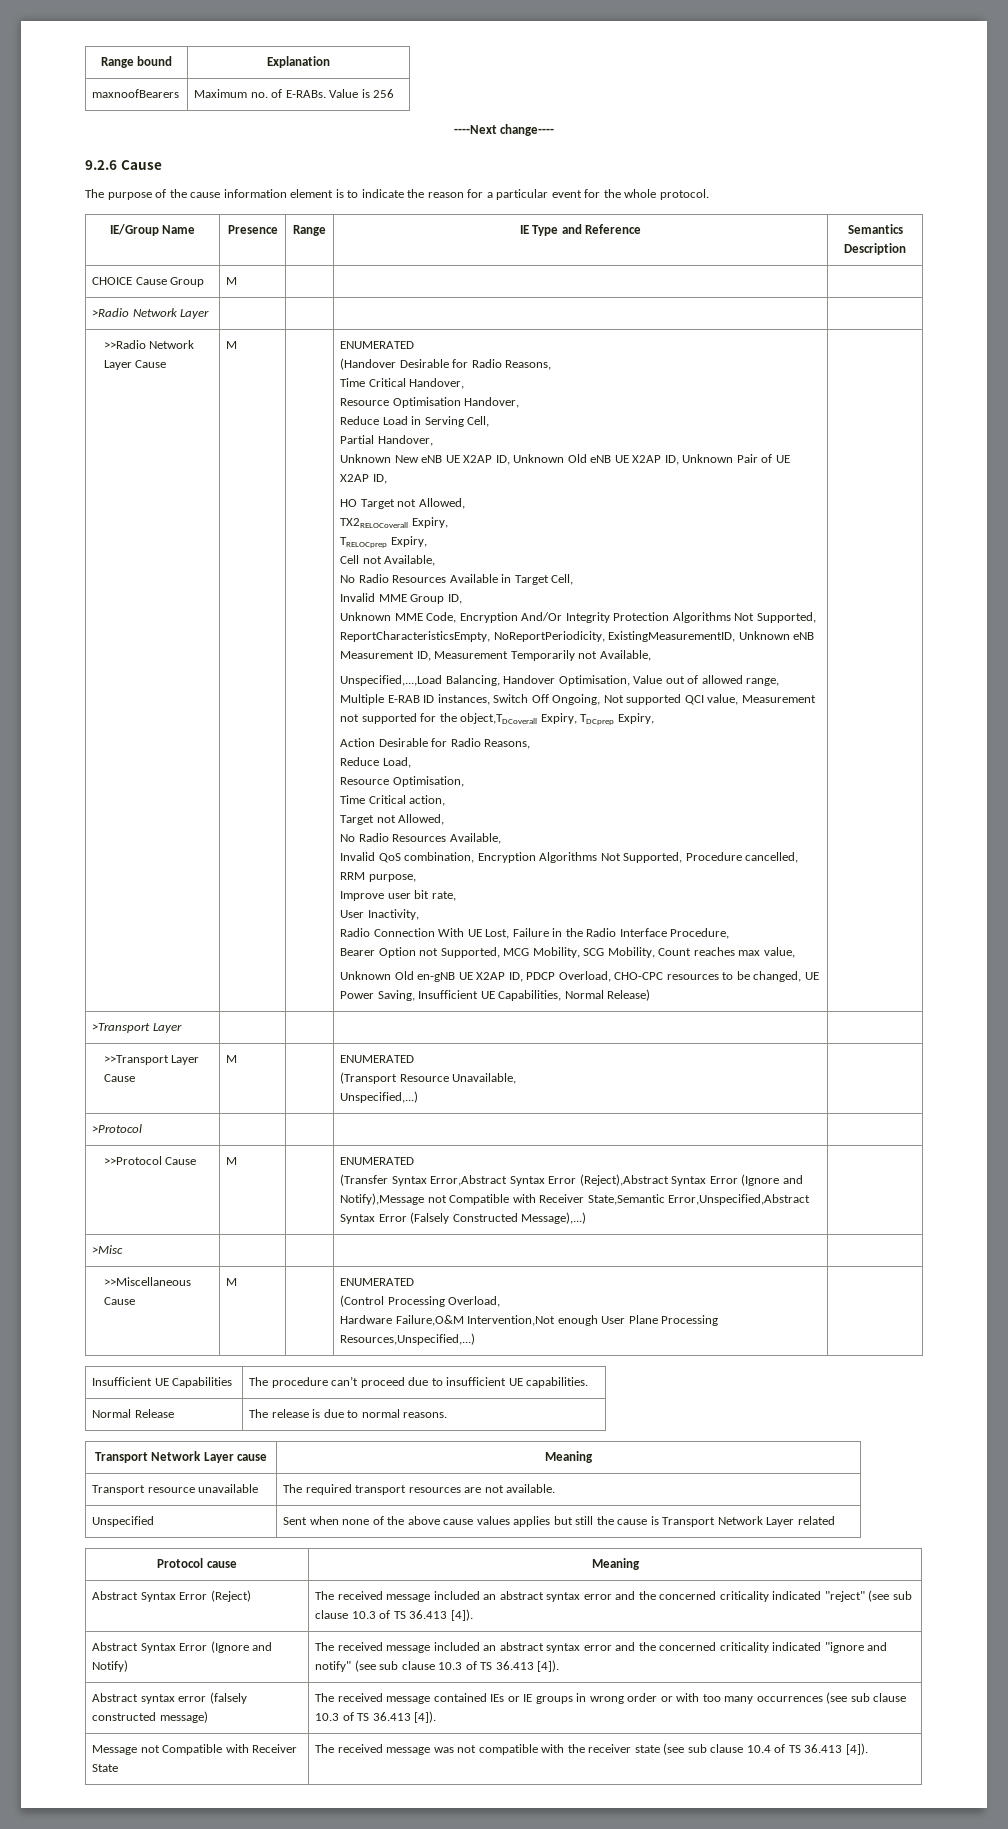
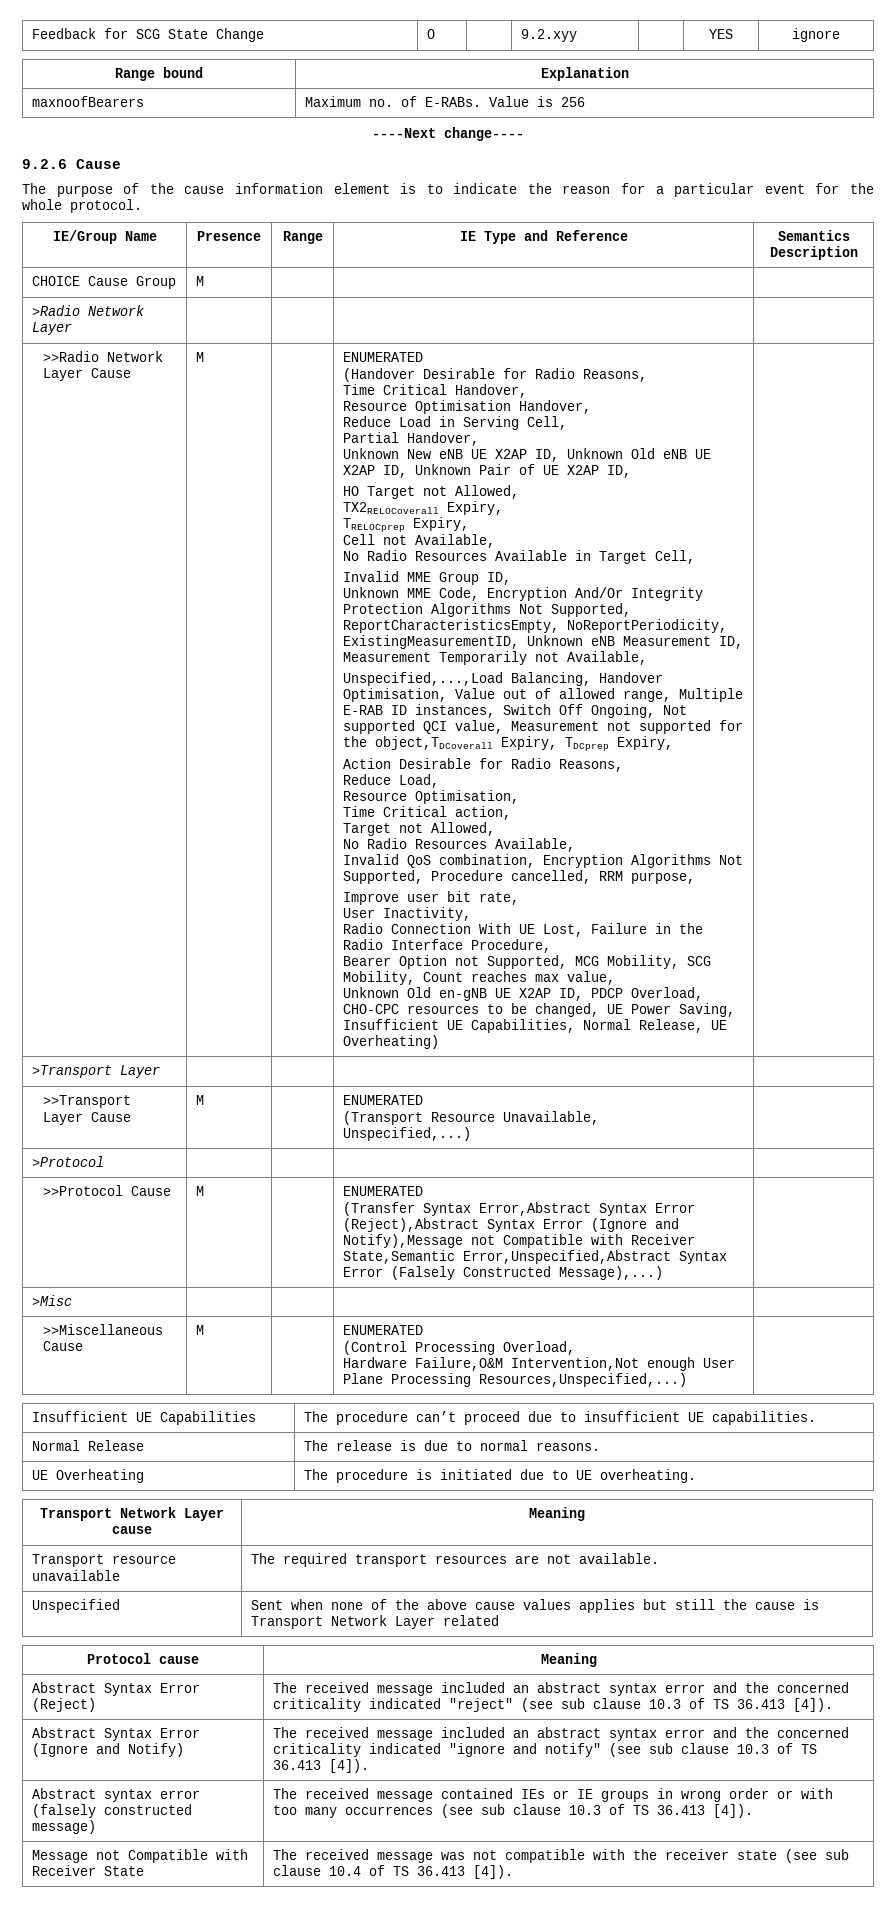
+ Feedback for SCG State Change | O | | 9.2.xyy | | YES | ignore
- Unknown Old en-gNB UE X2AP ID, PDCP Overload, CHO-CPC resources to be changed, UE Power Saving, Insufficient UE Capabilities, Normal Release)
+ Unknown Old en-gNB UE X2AP ID, PDCP Overload, CHO-CPC resources to be changed, UE Power Saving, Insufficient UE Capabilities, Normal Release, UE Overheating)
+ UE Overheating | The procedure is initiated due to UE overheating.

